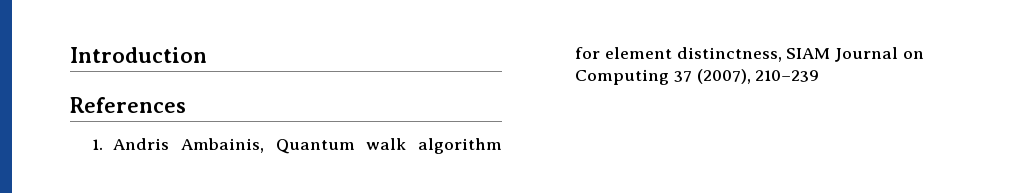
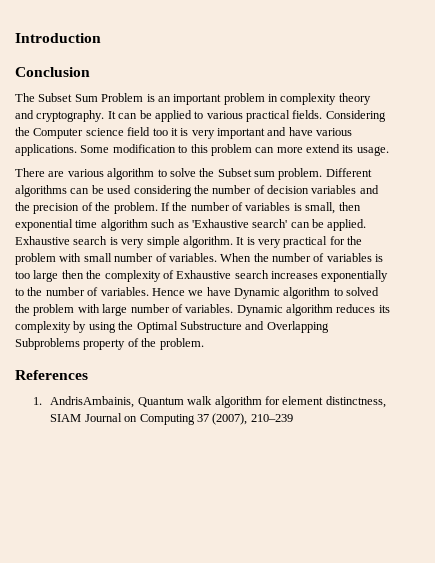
+ Conclusion
+ The Subset Sum Problem is an important problem in complexity theory and cryptography. It can be applied to various practical fields. Considering the Computer science field too it is very important and have various applications. Some modification to this problem can more extend its usage.
+ There are various algorithm to solve the Subset sum problem. Different algorithms can be used considering the number of decision variables and the precision of the problem. If the number of variables is small, then exponential time algorithm such as 'Exhaustive search' can be applied. Exhaustive search is very simple algorithm. It is very practical for the problem with small number of variables. When the number of variables is too large then the complexity of Exhaustive search increases exponentially to the number of variables. Hence we have Dynamic algorithm to solved the problem with large number of variables. Dynamic algorithm reduces its complexity by using the Optimal Substructure and Overlapping Subproblems property of the problem.
- 1. Andris Ambainis, Quantum walk algorithm for element distinctness, SIAM Journal on Computing 37 (2007), 210–239
+ 1. AndrisAmbainis, Quantum walk algorithm for element distinctness, SIAM Journal on Computing 37 (2007), 210–239

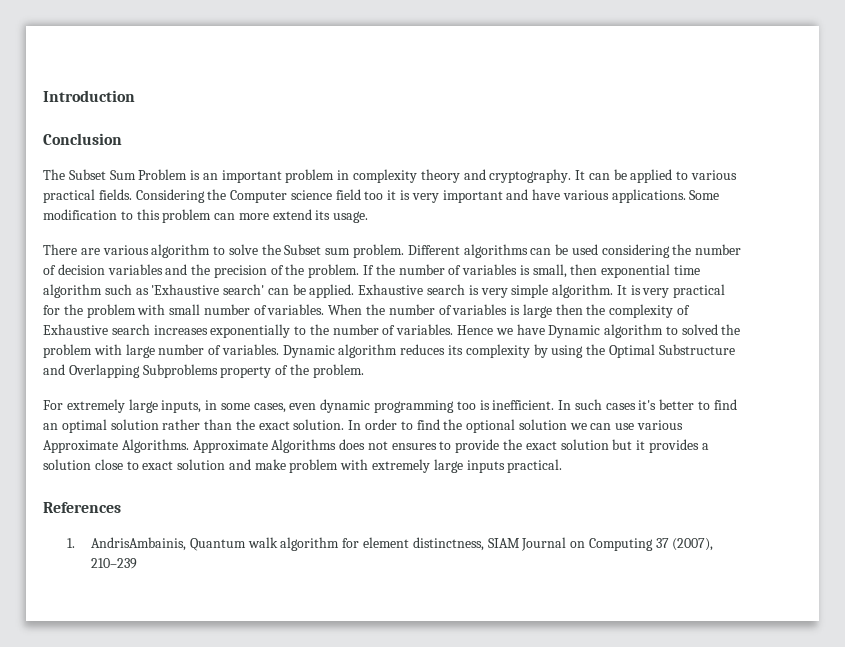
- When the number of variables is too large then the complexity of Exhaustive search increases exponentially to the number of variables.
+ When the number of variables is large then the complexity of Exhaustive search increases exponentially to the number of variables.
+ For extremely large inputs, in some cases, even dynamic programming too is inefficient. In such cases it's better to find an optimal solution rather than the exact solution. In order to find the optional solution we can use various Approximate Algorithms. Approximate Algorithms does not ensures to provide the exact solution but it provides a solution close to exact solution and make problem with extremely large inputs practical.

